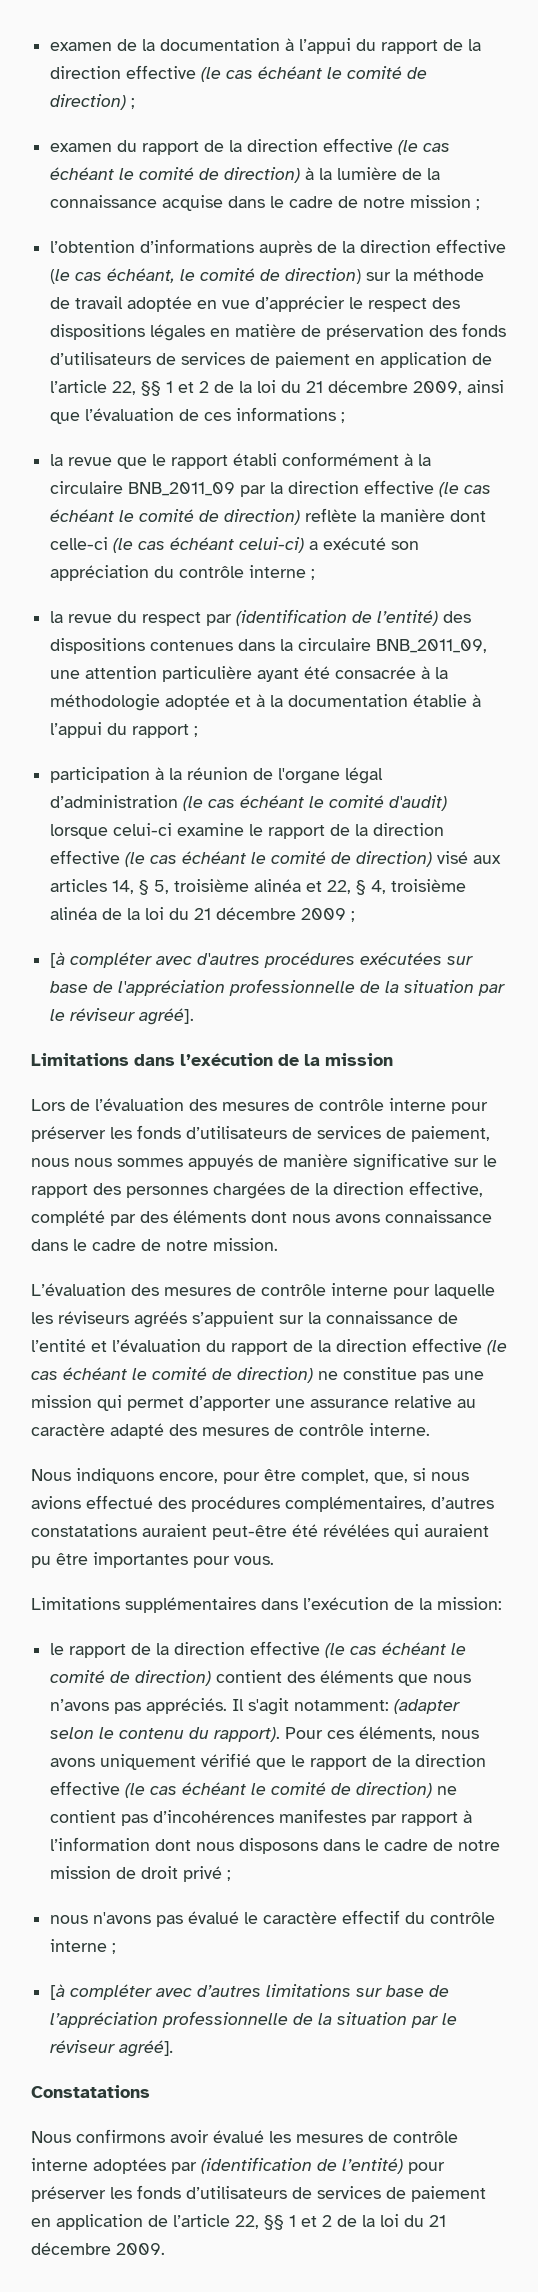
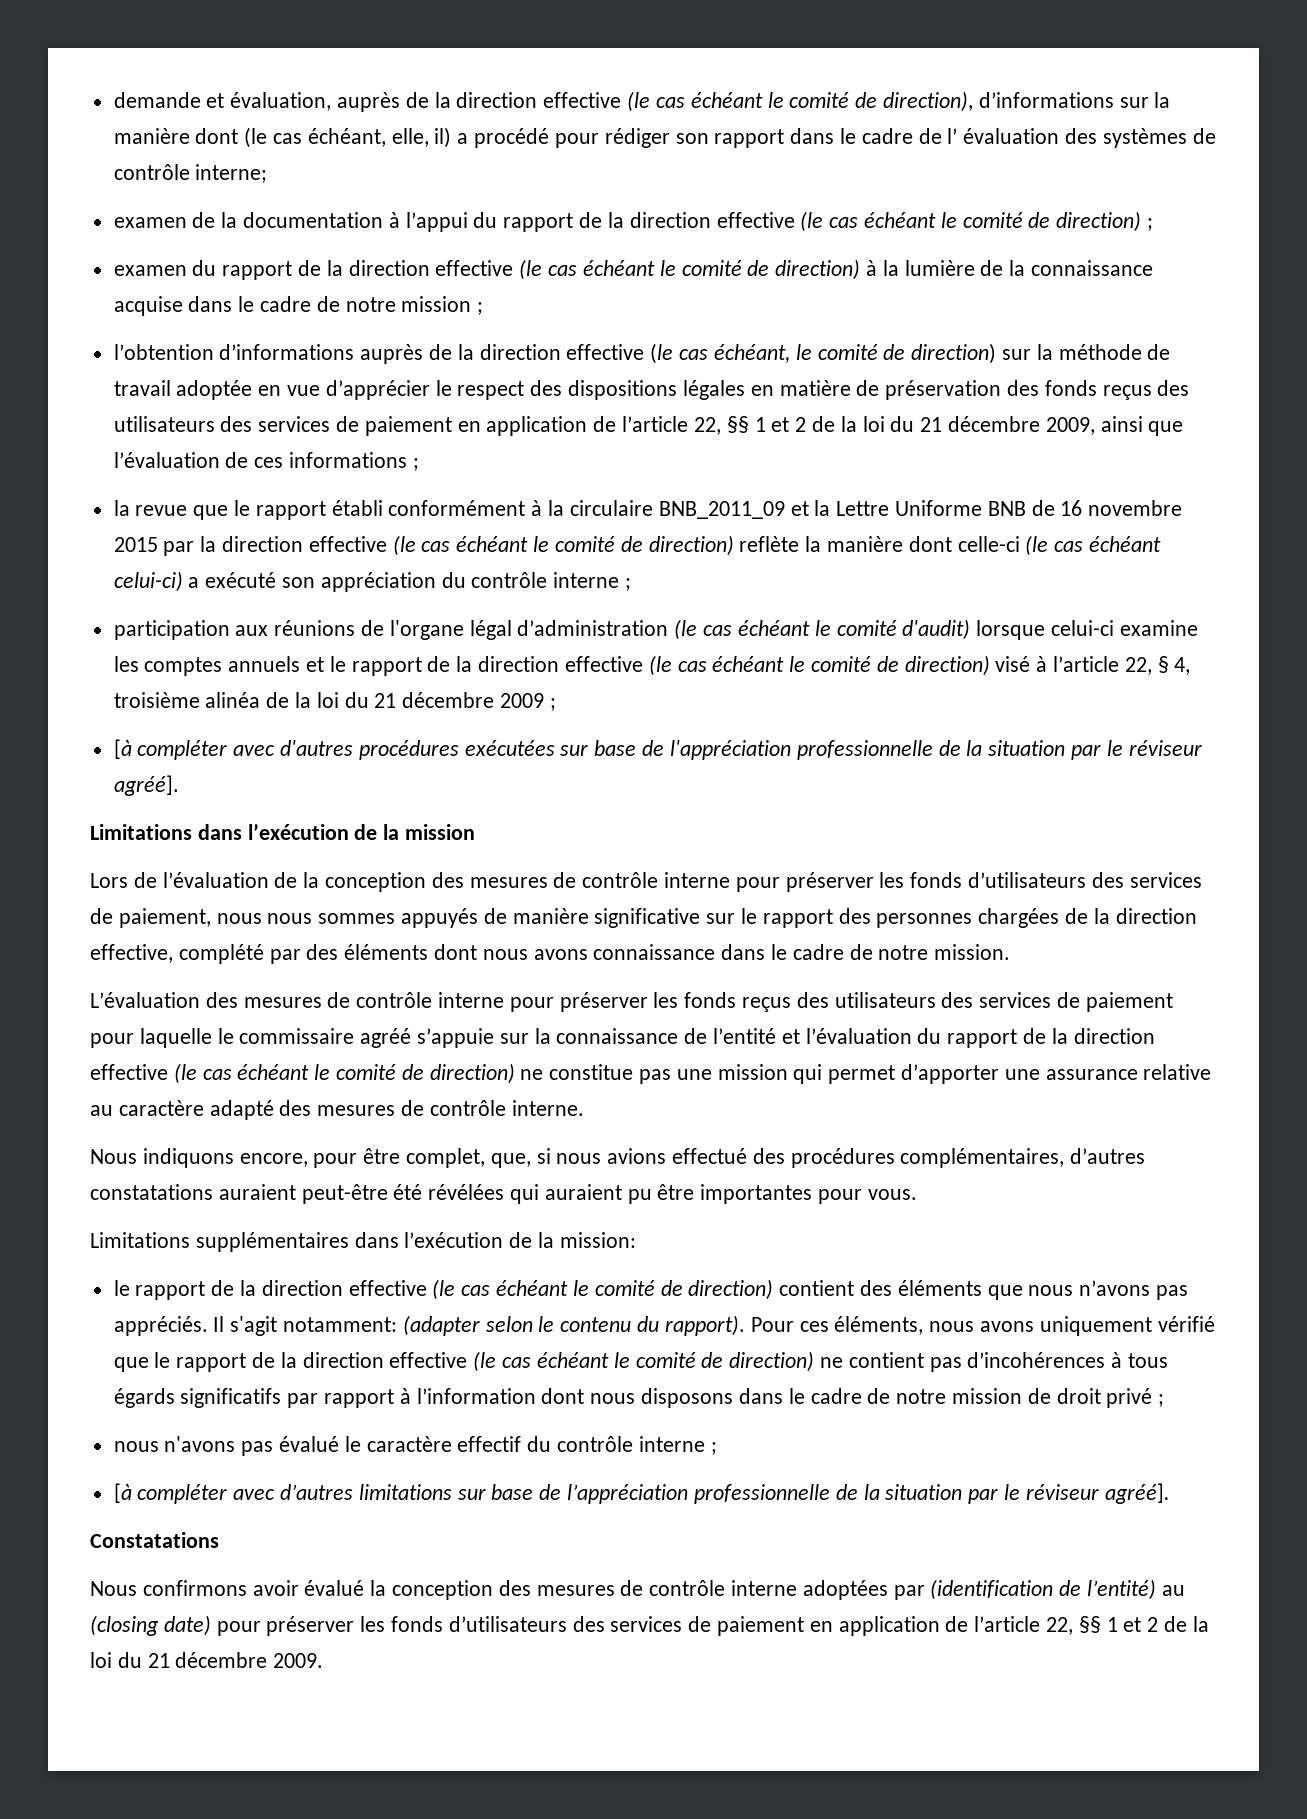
+ demande et évaluation, auprès de la direction effective (le cas échéant le comité de direction), d’informations sur la manière dont (le cas échéant, elle, il) a procédé pour rédiger son rapport dans le cadre de l’ évaluation des systèmes de contrôle interne;
- l’obtention d’informations auprès de la direction effective (le cas échéant, le comité de direction) sur la méthode de travail adoptée en vue d’apprécier le respect des dispositions légales en matière de préservation des fonds d’utilisateurs de services de paiement en application de l’article 22, §§ 1 et 2 de la loi du 21 décembre 2009, ainsi que l’évaluation de ces informations ;
+ l’obtention d’informations auprès de la direction effective (le cas échéant, le comité de direction) sur la méthode de travail adoptée en vue d’apprécier le respect des dispositions légales en matière de préservation des fonds reçus des utilisateurs des services de paiement en application de l’article 22, §§ 1 et 2 de la loi du 21 décembre 2009, ainsi que l’évaluation de ces informations ;
- la revue que le rapport établi conformément à la circulaire BNB_2011_09 par la direction effective (le cas échéant le comité de direction) reflète la manière dont celle-ci (le cas échéant celui-ci) a exécuté son appréciation du contrôle interne ;
+ la revue que le rapport établi conformément à la circulaire BNB_2011_09 et la Lettre Uniforme BNB de 16 novembre 2015 par la direction effective (le cas échéant le comité de direction) reflète la manière dont celle-ci (le cas échéant celui-ci) a exécuté son appréciation du contrôle interne ;
- la revue du respect par (identification de l’entité) des dispositions contenues dans la circulaire BNB_2011_09, une attention particulière ayant été consacrée à la méthodologie adoptée et à la documentation établie à l’appui du rapport ;
- participation à la réunion de l'organe légal d’administration (le cas échéant le comité d'audit) lorsque celui-ci examine le rapport de la direction effective (le cas échéant le comité de direction) visé aux articles 14, § 5, troisième alinéa et 22, § 4, troisième alinéa de la loi du 21 décembre 2009 ;
+ participation aux réunions de l'organe légal d’administration (le cas échéant le comité d'audit) lorsque celui-ci examine les comptes annuels et le rapport de la direction effective (le cas échéant le comité de direction) visé à l’article 22, § 4, troisième alinéa de la loi du 21 décembre 2009 ;
- Lors de l’évaluation des mesures de contrôle interne pour préserver les fonds d’utilisateurs de services de paiement, nous nous sommes appuyés de manière significative sur le rapport des personnes chargées de la direction effective, complété par des éléments dont nous avons connaissance dans le cadre de notre mission.
+ Lors de l’évaluation de la conception des mesures de contrôle interne pour préserver les fonds d’utilisateurs des services de paiement, nous nous sommes appuyés de manière significative sur le rapport des personnes chargées de la direction effective, complété par des éléments dont nous avons connaissance dans le cadre de notre mission.
- L’évaluation des mesures de contrôle interne pour laquelle les réviseurs agréés s’appuient sur la connaissance de l’entité et l’évaluation du rapport de la direction effective (le cas échéant le comité de direction) ne constitue pas une mission qui permet d’apporter une assurance relative au caractère adapté des mesures de contrôle interne.
+ L’évaluation des mesures de contrôle interne pour préserver les fonds reçus des utilisateurs des services de paiement pour laquelle le commissaire agréé s’appuie sur la connaissance de l’entité et l’évaluation du rapport de la direction effective (le cas échéant le comité de direction) ne constitue pas une mission qui permet d’apporter une assurance relative au caractère adapté des mesures de contrôle interne.
- Pour ces éléments, nous avons uniquement vérifié que le rapport de la direction effective (le cas échéant le comité de direction) ne contient pas d’incohérences manifestes par rapport à l’information dont nous disposons dans le cadre de notre mission de droit privé ;
+ Pour ces éléments, nous avons uniquement vérifié que le rapport de la direction effective (le cas échéant le comité de direction) ne contient pas d’incohérences à tous égards significatifs par rapport à l’information dont nous disposons dans le cadre de notre mission de droit privé ;
- Nous confirmons avoir évalué les mesures de contrôle interne adoptées par (identification de l’entité) pour préserver les fonds d’utilisateurs de services de paiement en application de l’article 22, §§ 1 et 2 de la loi du 21 décembre 2009.
+ Nous confirmons avoir évalué la conception des mesures de contrôle interne adoptées par (identification de l’entité) au (closing date) pour préserver les fonds d’utilisateurs des services de paiement en application de l’article 22, §§ 1 et 2 de la loi du 21 décembre 2009.

